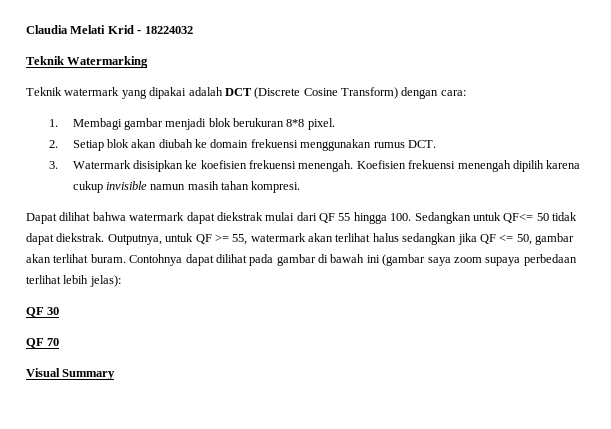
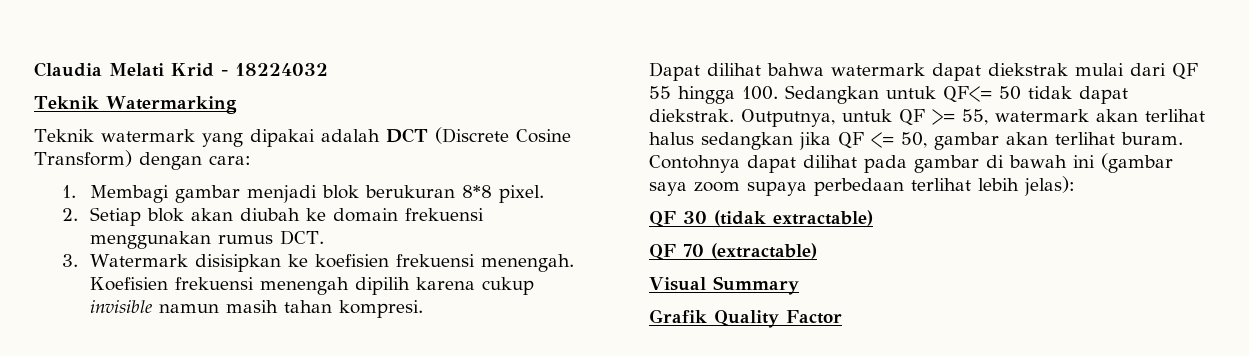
- QF 30
+ QF 30 (tidak extractable)
- QF 70
+ QF 70 (extractable)
+ Grafik Quality Factor

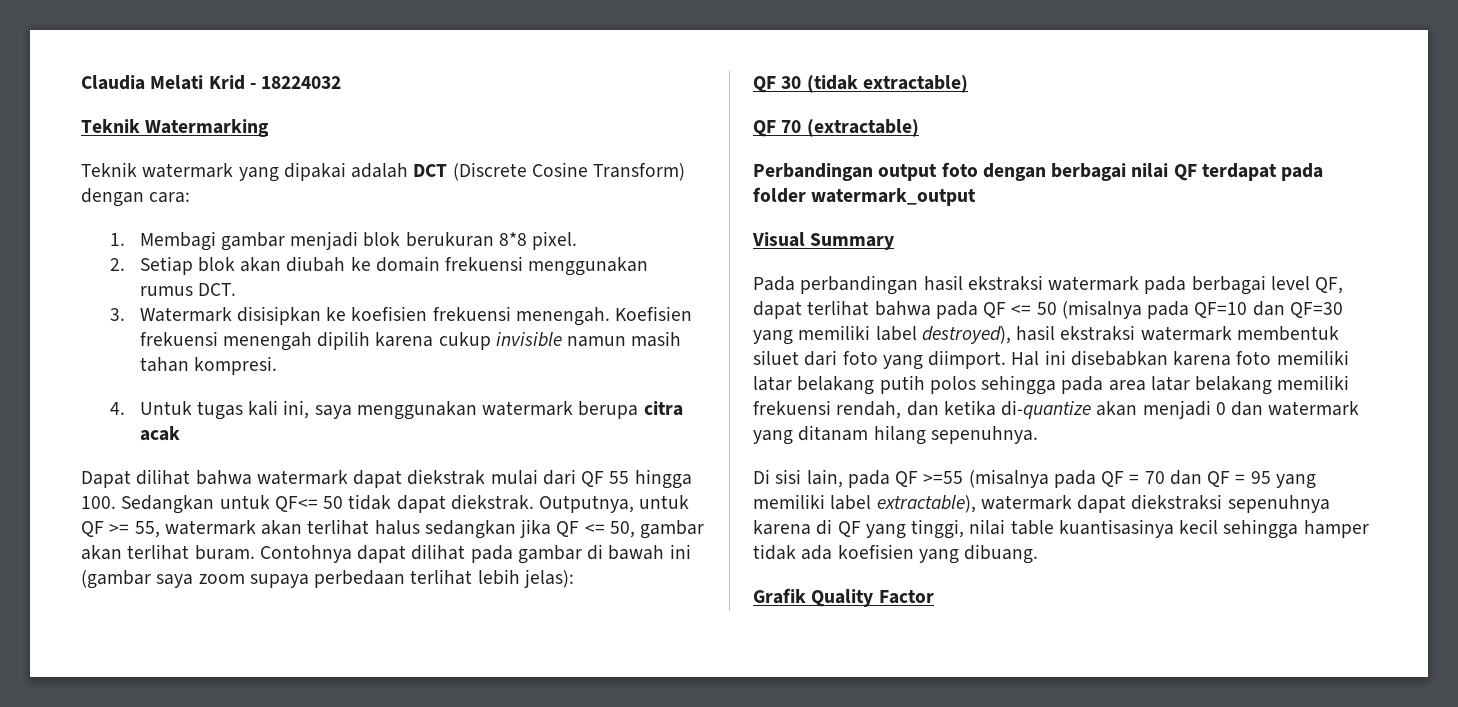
+ 4. Untuk tugas kali ini, saya menggunakan watermark berupa citra acak
+ Perbandingan output foto dengan berbagai nilai QF terdapat pada folder watermark_output
  Visual Summary
+ Pada perbandingan hasil ekstraksi watermark pada berbagai level QF, dapat terlihat bahwa pada QF <= 50 (misalnya pada QF=10 dan QF=30 yang memiliki label destroyed), hasil ekstraksi watermark membentuk siluet dari foto yang diimport. Hal ini disebabkan karena foto memiliki latar belakang putih polos sehingga pada area latar belakang memiliki frekuensi rendah, dan ketika di-quantize akan menjadi 0 dan watermark yang ditanam hilang sepenuhnya.
+ Di sisi lain, pada QF >=55 (misalnya pada QF = 70 dan QF = 95 yang memiliki label extractable), watermark dapat diekstraksi sepenuhnya karena di QF yang tinggi, nilai table kuantisasinya kecil sehingga hamper tidak ada koefisien yang dibuang.

